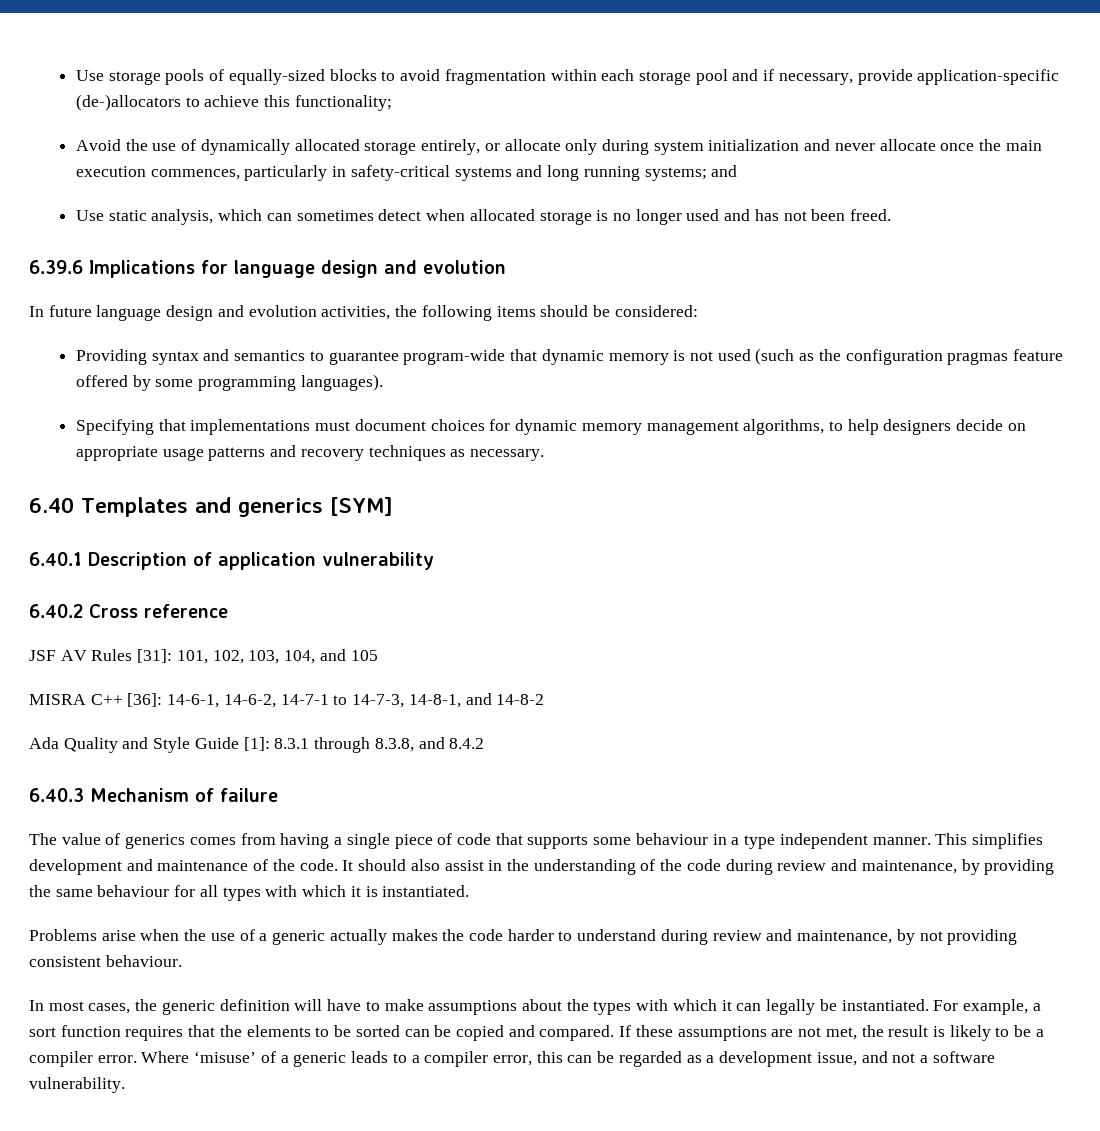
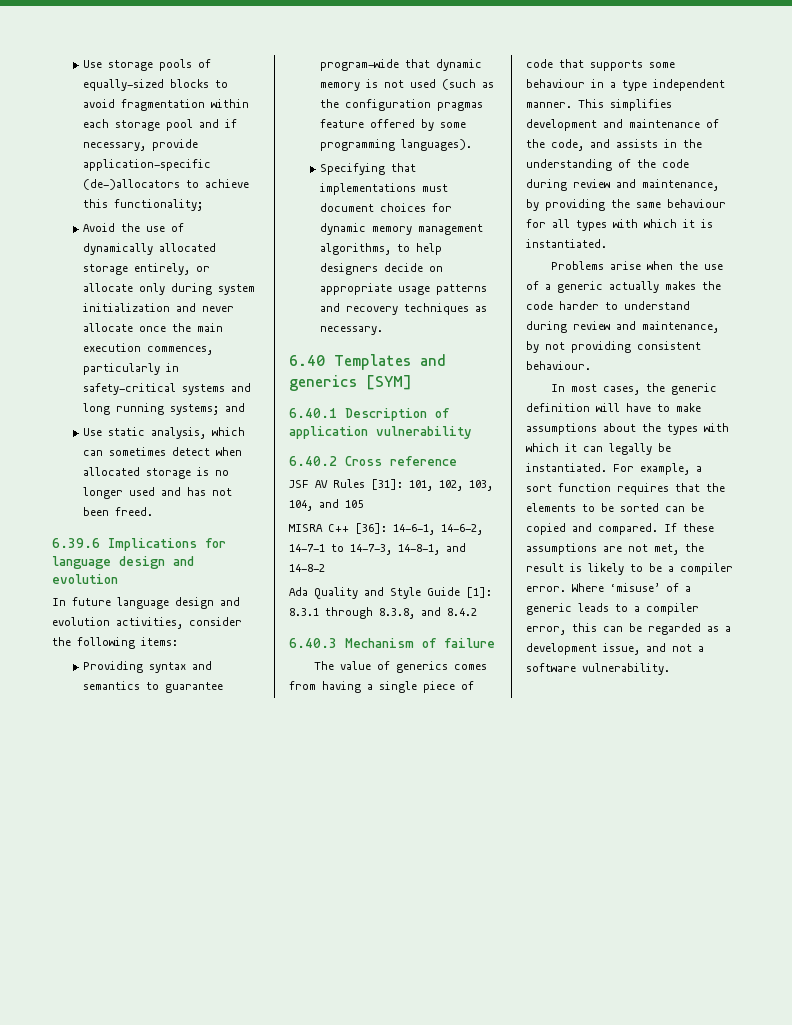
- In future language design and evolution activities, the following items should be considered:
+ In future language design and evolution activities, consider the following items:
- This simplifies development and maintenance of the code. It should also assist in the understanding of the code during review and maintenance, by providing the same behaviour for all types with which it is instantiated.
+ This simplifies development and maintenance of the code, and assists in the understanding of the code during review and maintenance, by providing the same behaviour for all types with which it is instantiated.

